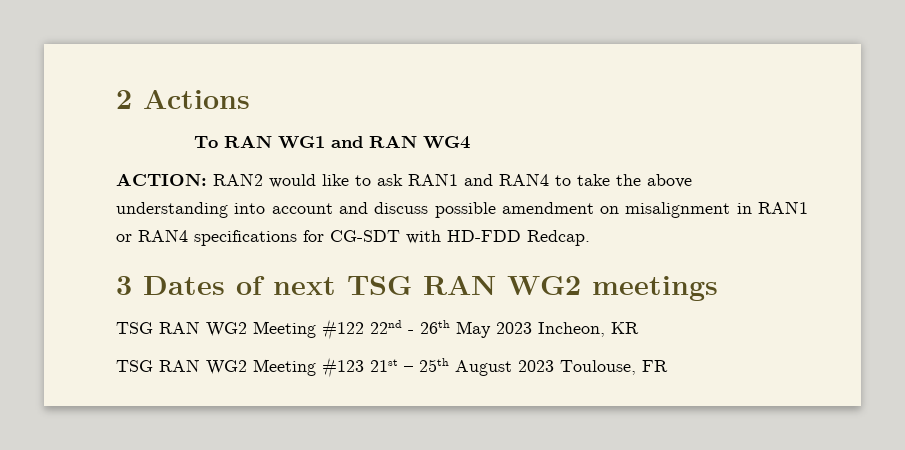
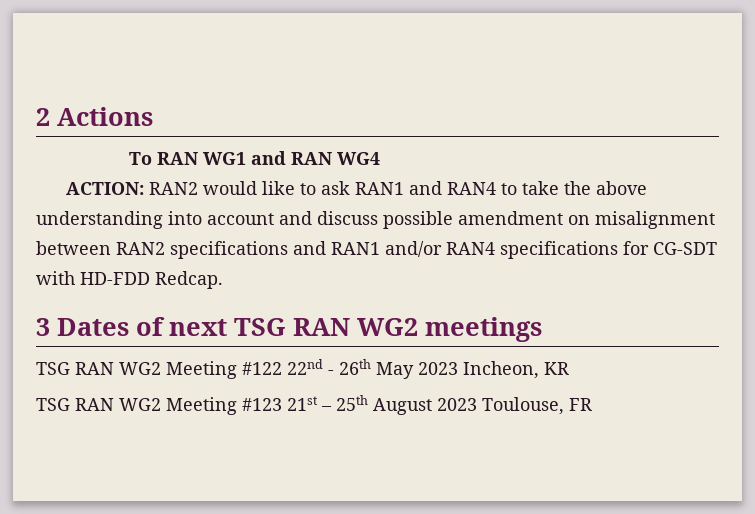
- ACTION: RAN2 would like to ask RAN1 and RAN4 to take the above understanding into account and discuss possible amendment on misalignment in RAN1 or RAN4 specifications for CG-SDT with HD-FDD Redcap.
+ ACTION: RAN2 would like to ask RAN1 and RAN4 to take the above understanding into account and discuss possible amendment on misalignment between RAN2 specifications and RAN1 and/or RAN4 specifications for CG-SDT with HD-FDD Redcap.

